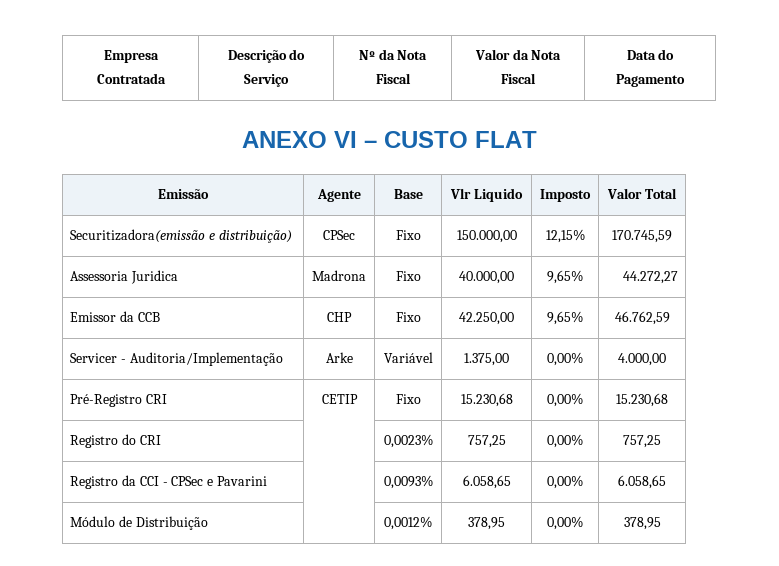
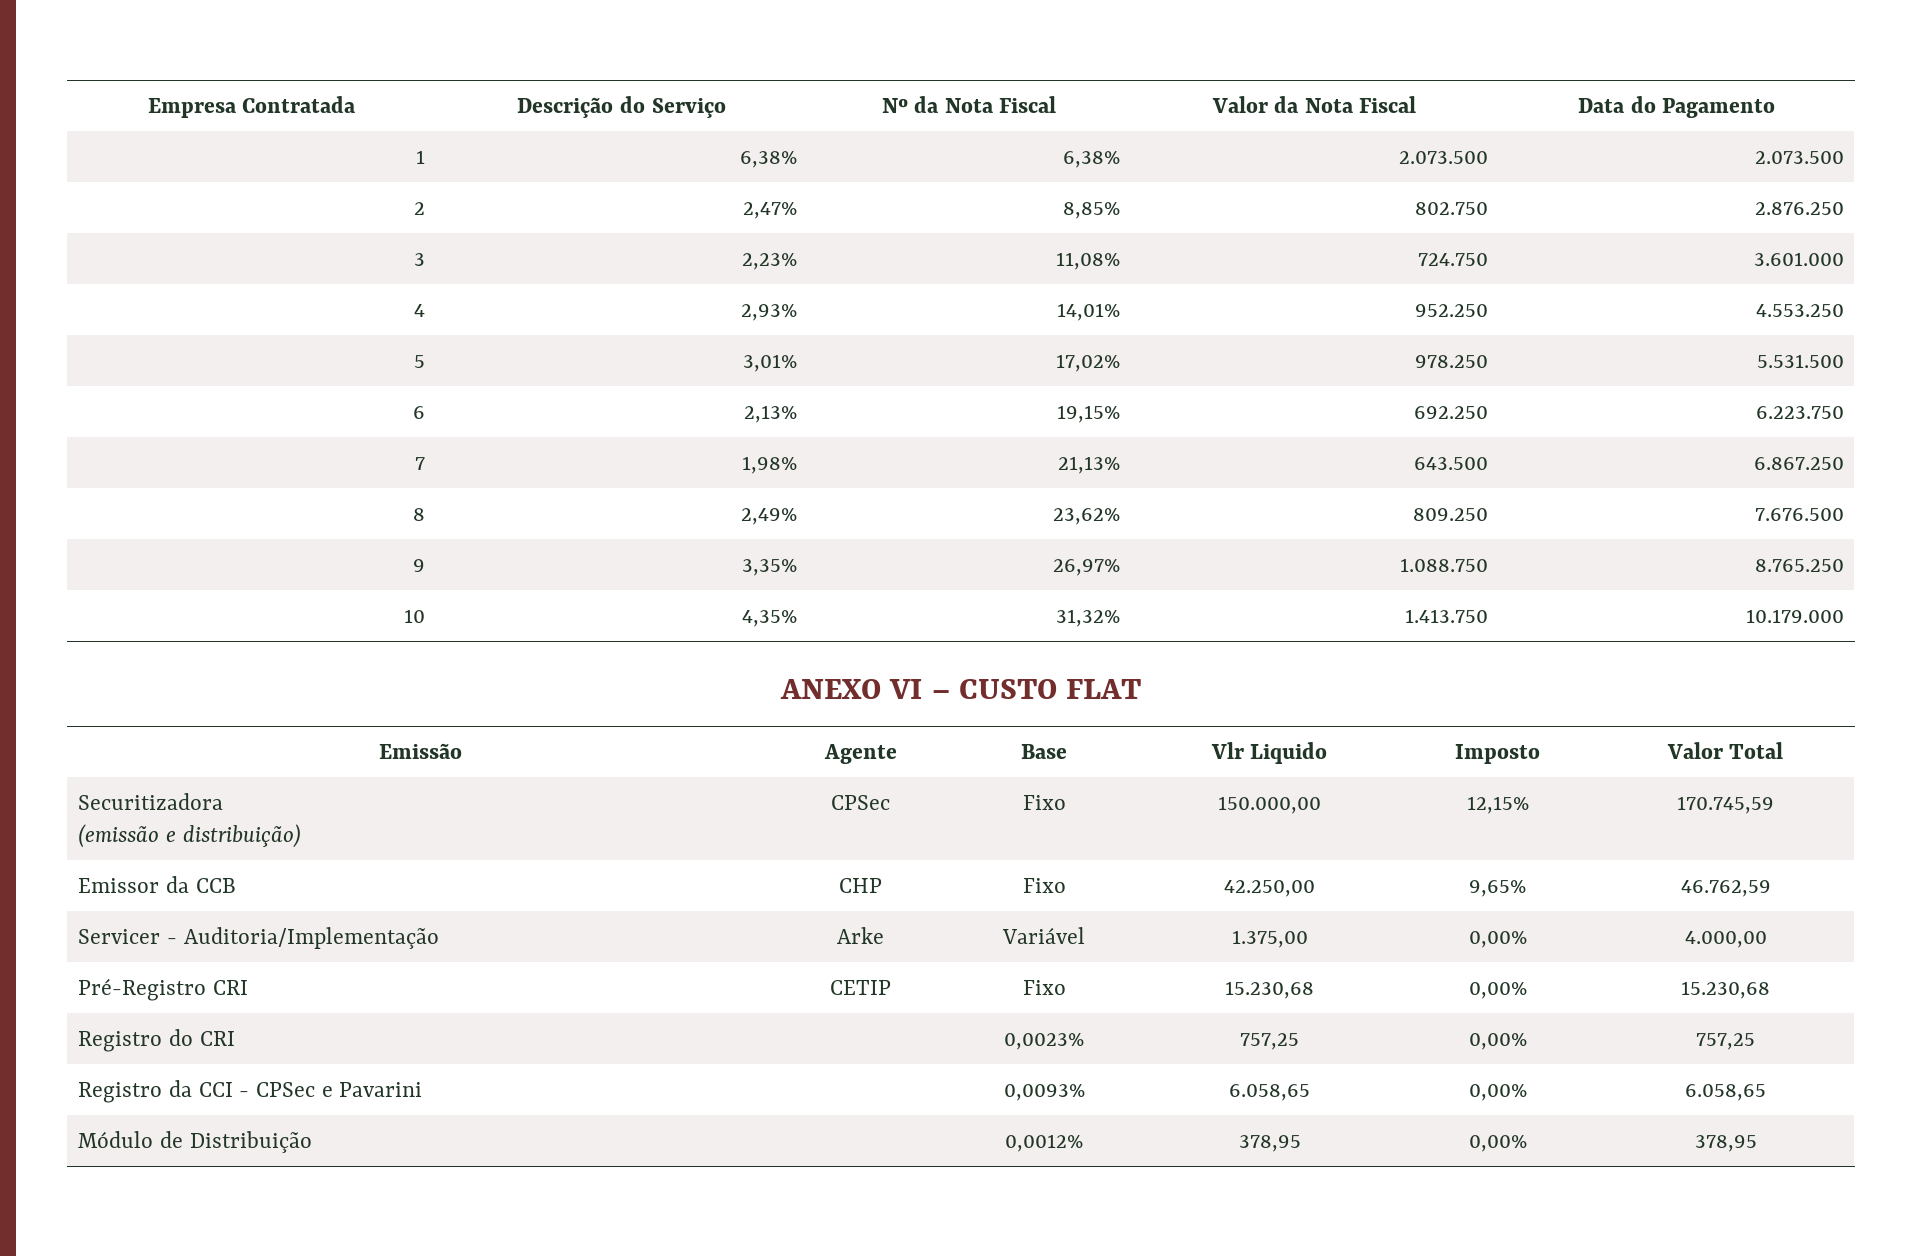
+ 1 | 6,38% | 6,38% | 2.073.500 | 2.073.500
+ 2 | 2,47% | 8,85% | 802.750 | 2.876.250
+ 3 | 2,23% | 11,08% | 724.750 | 3.601.000
+ 4 | 2,93% | 14,01% | 952.250 | 4.553.250
+ 5 | 3,01% | 17,02% | 978.250 | 5.531.500
+ 6 | 2,13% | 19,15% | 692.250 | 6.223.750
+ 7 | 1,98% | 21,13% | 643.500 | 6.867.250
+ 8 | 2,49% | 23,62% | 809.250 | 7.676.500
+ 9 | 3,35% | 26,97% | 1.088.750 | 8.765.250
+ 10 | 4,35% | 31,32% | 1.413.750 | 10.179.000
- Securitizadora(emissão e distribuição) | CPSec | Fixo | 150.000,00 | 12,15% | 170.745,59
+ Securitizadora
+ (emissão e distribuição) | CPSec | Fixo | 150.000,00 | 12,15% | 170.745,59
- Assessoria Juridica | Madrona | Fixo | 40.000,00 | 9,65% | 44.272,27

